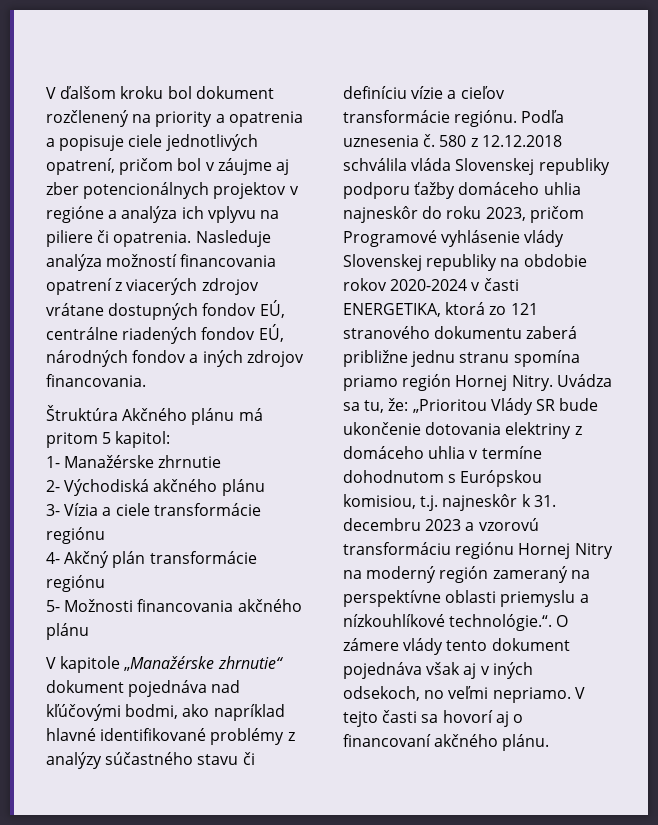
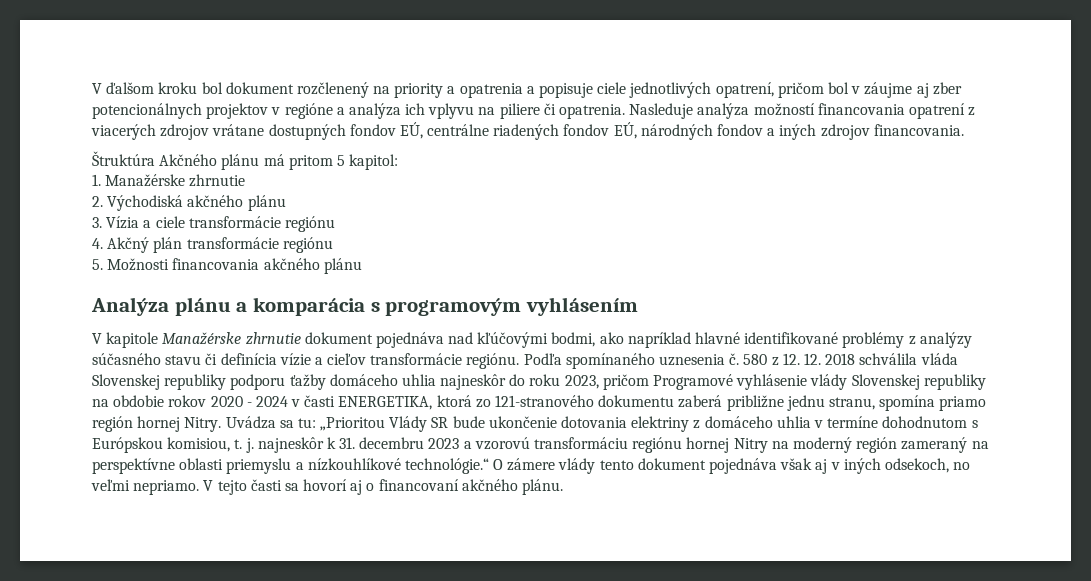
- 1- Manažérske zhrnutie
+ 1. Manažérske zhrnutie
- 2- Východiská akčného plánu
+ 2. Východiská akčného plánu
- 3- Vízia a ciele transformácie regiónu
+ 3. Vízia a ciele transformácie regiónu
- 4- Akčný plán transformácie regiónu
+ 4. Akčný plán transformácie regiónu
- 5- Možnosti financovania akčného plánu
+ 5. Možnosti financovania akčného plánu
+ Analýza plánu a komparácia s programovým vyhlásením
- V kapitole „Manažérske zhrnutie“ dokument pojednáva nad kľúčovými bodmi, ako napríklad hlavné identifikované problémy z analýzy súčastného stavu či definíciu vízie a cieľov transformácie regiónu.
+ V kapitole Manažérske zhrnutie dokument pojednáva nad kľúčovými bodmi, ako napríklad hlavné identifikované problémy z analýzy súčasného stavu či definícia vízie a cieľov transformácie regiónu.
- Podľa uznesenia č.
+ Podľa spomínaného uznesenia č.
- 580 z 12.12.2018 schválila vláda Slovenskej republiky podporu ťažby domáceho uhlia najneskôr do roku 2023, pričom Programové vyhlásenie vlády Slovenskej republiky na obdobie rokov 2020-2024 v časti ENERGETIKA, ktorá zo 121 stranového dokumentu zaberá približne jednu stranu spomína priamo región Hornej Nitry.
+ 580 z 12. 12. 2018 schválila vláda Slovenskej republiky podporu ťažby domáceho uhlia najneskôr do roku 2023, pričom Programové vyhlásenie vlády Slovenskej republiky na obdobie rokov 2020 - 2024 v časti ENERGETIKA, ktorá zo 121-stranového dokumentu zaberá približne jednu stranu, spomína priamo región hornej Nitry.
- Uvádza sa tu, že: „Prioritou Vlády SR bude ukončenie dotovania elektriny z domáceho uhlia v termíne dohodnutom s Európskou komisiou, t.j. najneskôr k 31. decembru 2023 a vzorovú transformáciu regiónu Hornej Nitry na moderný región zameraný na perspektívne oblasti priemyslu a nízkouhlíkové technológie.“. O zámere vlády tento dokument pojednáva však aj v iných odsekoch, no veľmi nepriamo.
+ Uvádza sa tu: „Prioritou Vlády SR bude ukončenie dotovania elektriny z domáceho uhlia v termíne dohodnutom s Európskou komisiou, t. j. najneskôr k 31. decembru 2023 a vzorovú transformáciu regiónu hornej Nitry na moderný región zameraný na perspektívne oblasti priemyslu a nízkouhlíkové technológie.“ O zámere vlády tento dokument pojednáva však aj v iných odsekoch, no veľmi nepriamo.

